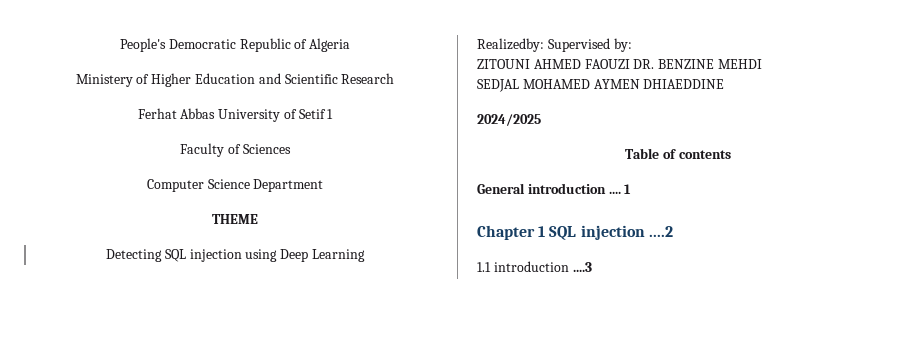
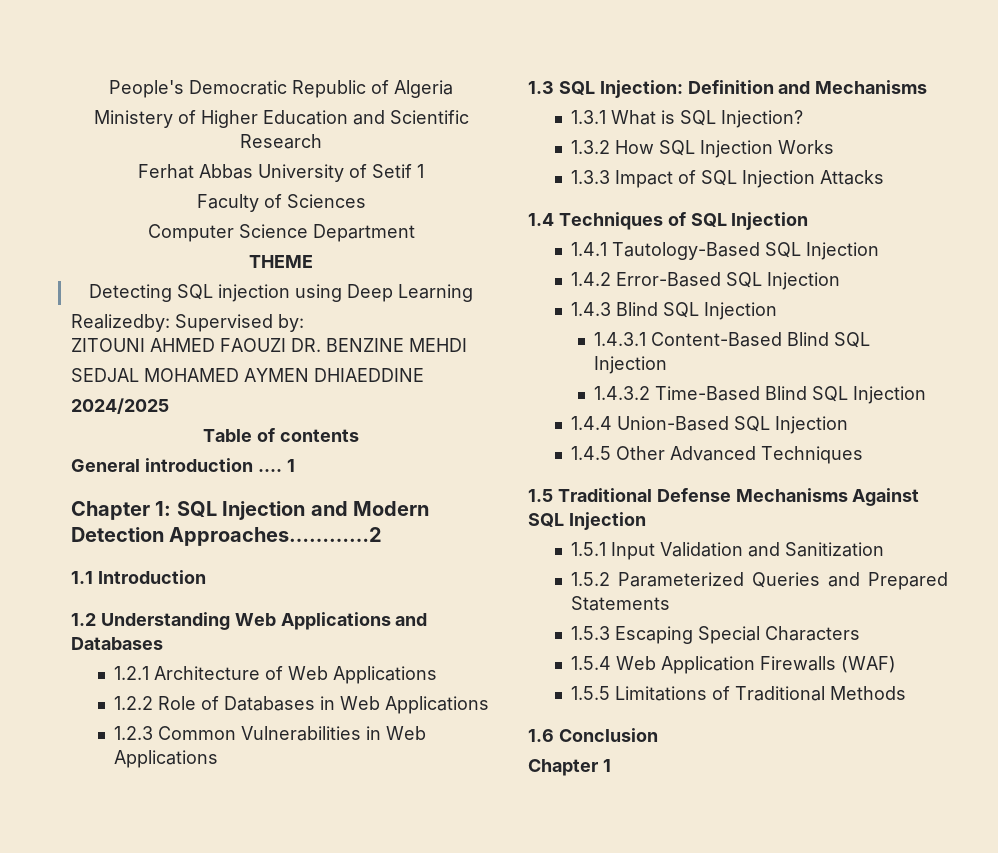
- Chapter 1 SQL injection ....2
- 1.1 introduction ....3
+ Chapter 1: SQL Injection and Modern Detection Approaches…………2
+ 1.1 Introduction
+ 1.2 Understanding Web Applications and Databases
+ 1.2.1 Architecture of Web Applications
+ 1.2.2 Role of Databases in Web Applications
+ 1.2.3 Common Vulnerabilities in Web Applications
+ 1.3 SQL Injection: Definition and Mechanisms
+ 1.3.1 What is SQL Injection?
+ 1.3.2 How SQL Injection Works
+ 1.3.3 Impact of SQL Injection Attacks
+ 1.4 Techniques of SQL Injection
+ 1.4.1 Tautology-Based SQL Injection
+ 1.4.2 Error-Based SQL Injection
+ 1.4.3 Blind SQL Injection
+ 1.4.3.1 Content-Based Blind SQL Injection
+ 1.4.3.2 Time-Based Blind SQL Injection
+ 1.4.4 Union-Based SQL Injection
+ 1.4.5 Other Advanced Techniques
+ 1.5 Traditional Defense Mechanisms Against SQL Injection
+ 1.5.1 Input Validation and Sanitization
+ 1.5.2 Parameterized Queries and Prepared Statements
+ 1.5.3 Escaping Special Characters
+ 1.5.4 Web Application Firewalls (WAF)
+ 1.5.5 Limitations of Traditional Methods
+ 1.6 Conclusion
+ Chapter 1

